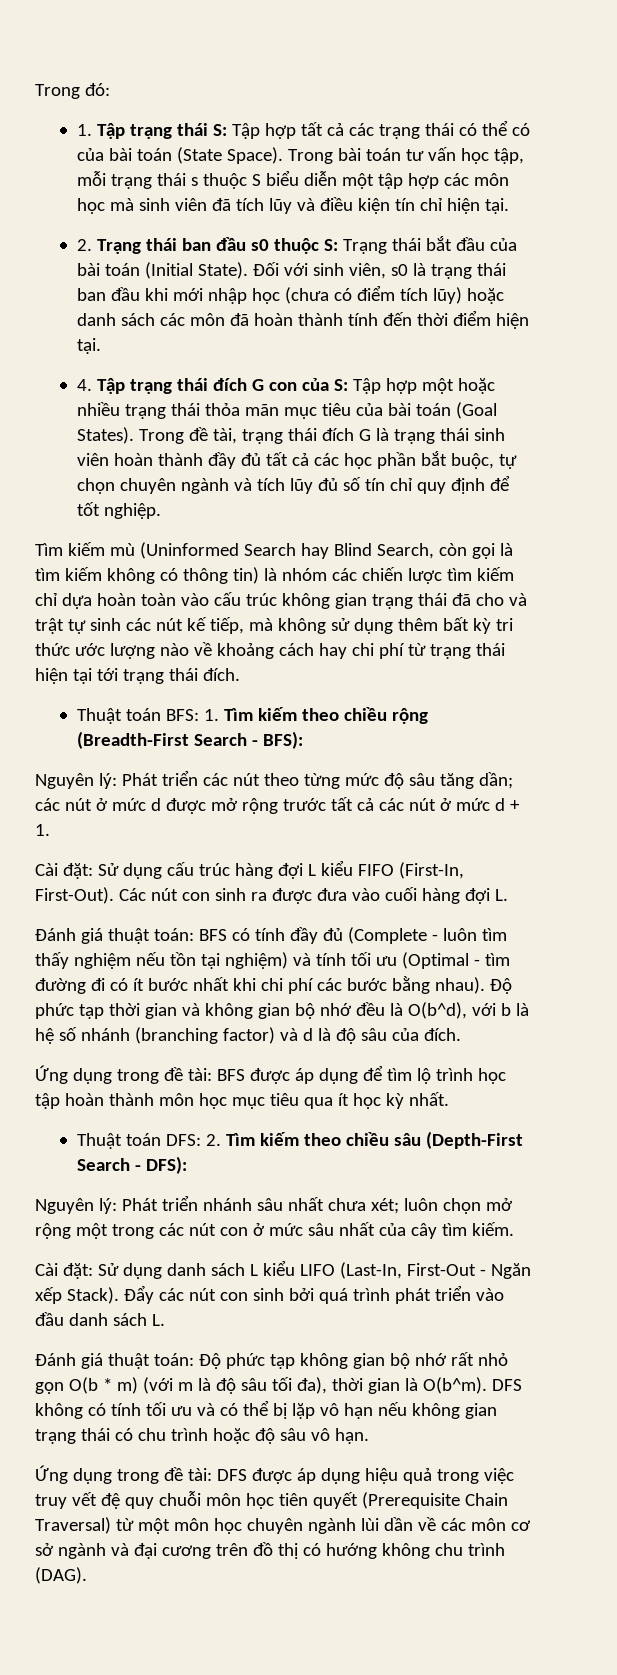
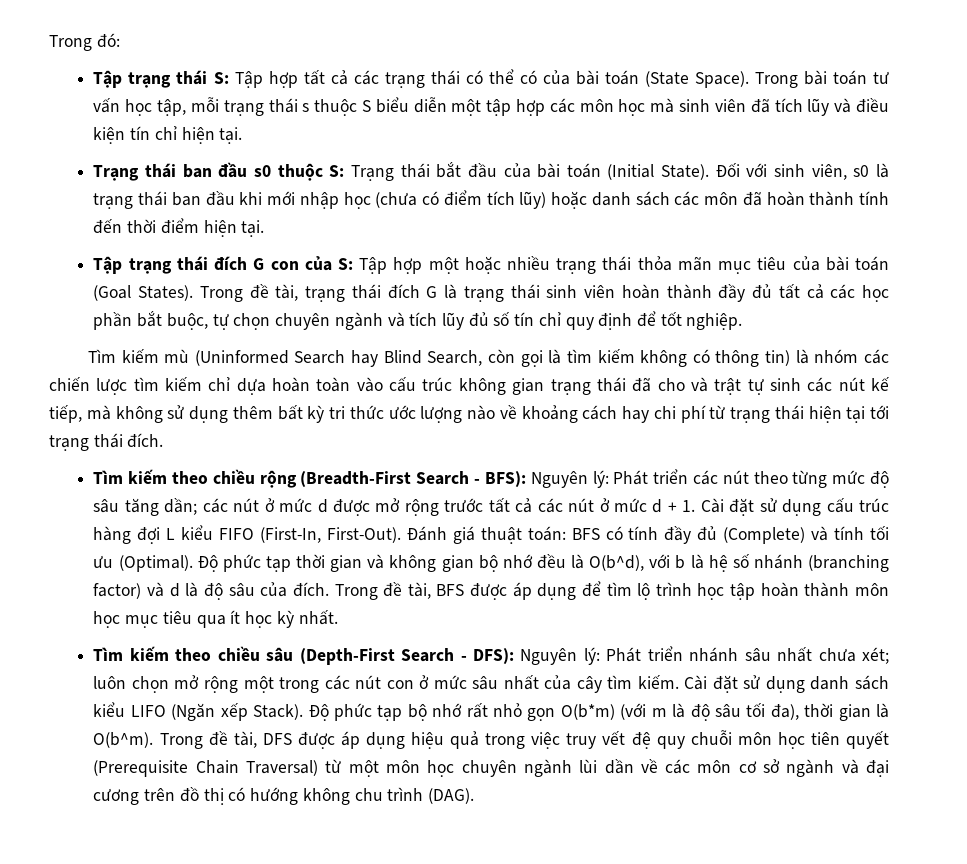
- 1. Tập trạng thái S: Tập hợp tất cả các trạng thái có thể có của bài toán (State Space).
+ Tập trạng thái S: Tập hợp tất cả các trạng thái có thể có của bài toán (State Space).
- 2. Trạng thái ban đầu s0 thuộc S: Trạng thái bắt đầu của bài toán (Initial State).
+ Trạng thái ban đầu s0 thuộc S: Trạng thái bắt đầu của bài toán (Initial State).
- 4. Tập trạng thái đích G con của S: Tập hợp một hoặc nhiều trạng thái thỏa mãn mục tiêu của bài toán (Goal States).
+ Tập trạng thái đích G con của S: Tập hợp một hoặc nhiều trạng thái thỏa mãn mục tiêu của bài toán (Goal States).
- Thuật toán BFS: 1. Tìm kiếm theo chiều rộng (Breadth-First Search - BFS):
- Nguyên lý: Phát triển các nút theo từng mức độ sâu tăng dần; các nút ở mức d được mở rộng trước tất cả các nút ở mức d + 1.
- Cài đặt: Sử dụng cấu trúc hàng đợi L kiểu FIFO (First-In, First-Out). Các nút con sinh ra được đưa vào cuối hàng đợi L.
- Đánh giá thuật toán: BFS có tính đầy đủ (Complete - luôn tìm thấy nghiệm nếu tồn tại nghiệm) và tính tối ưu (Optimal - tìm đường đi có ít bước nhất khi chi phí các bước bằng nhau).
+ Tìm kiếm theo chiều rộng (Breadth-First Search - BFS): Nguyên lý: Phát triển các nút theo từng mức độ sâu tăng dần; các nút ở mức d được mở rộng trước tất cả các nút ở mức d + 1. Cài đặt sử dụng cấu trúc hàng đợi L kiểu FIFO (First-In, First-Out). Đánh giá thuật toán: BFS có tính đầy đủ (Complete) và tính tối ưu (Optimal).
- Độ phức tạp thời gian và không gian bộ nhớ đều là O(b^d), với b là hệ số nhánh (branching factor) và d là độ sâu của đích.
- Ứng dụng trong đề tài: BFS được áp dụng để tìm lộ trình học tập hoàn thành môn học mục tiêu qua ít học kỳ nhất.
+ Độ phức tạp thời gian và không gian bộ nhớ đều là O(b^d), với b là hệ số nhánh (branching factor) và d là độ sâu của đích. Trong đề tài, BFS được áp dụng để tìm lộ trình học tập hoàn thành môn học mục tiêu qua ít học kỳ nhất.
- Thuật toán DFS: 2. Tìm kiếm theo chiều sâu (Depth-First Search - DFS):
- Nguyên lý: Phát triển nhánh sâu nhất chưa xét; luôn chọn mở rộng một trong các nút con ở mức sâu nhất của cây tìm kiếm.
- Cài đặt: Sử dụng danh sách L kiểu LIFO (Last-In, First-Out - Ngăn xếp Stack). Đẩy các nút con sinh bởi quá trình phát triển vào đầu danh sách L.
- Đánh giá thuật toán: Độ phức tạp không gian bộ nhớ rất nhỏ gọn O(b * m) (với m là độ sâu tối đa), thời gian là O(b^m).
+ Tìm kiếm theo chiều sâu (Depth-First Search - DFS): Nguyên lý: Phát triển nhánh sâu nhất chưa xét; luôn chọn mở rộng một trong các nút con ở mức sâu nhất của cây tìm kiếm. Cài đặt sử dụng danh sách kiểu LIFO (Ngăn xếp Stack). Độ phức tạp bộ nhớ rất nhỏ gọn O(b*m) (với m là độ sâu tối đa), thời gian là O(b^m).
- DFS không có tính tối ưu và có thể bị lặp vô hạn nếu không gian trạng thái có chu trình hoặc độ sâu vô hạn.
- Ứng dụng trong đề tài: DFS được áp dụng hiệu quả trong việc truy vết đệ quy chuỗi môn học tiên quyết (Prerequisite Chain Traversal) từ một môn học chuyên ngành lùi dần về các môn cơ sở ngành và đại cương trên đồ thị có hướng không chu trình (DAG).
+ Trong đề tài, DFS được áp dụng hiệu quả trong việc truy vết đệ quy chuỗi môn học tiên quyết (Prerequisite Chain Traversal) từ một môn học chuyên ngành lùi dần về các môn cơ sở ngành và đại cương trên đồ thị có hướng không chu trình (DAG).

